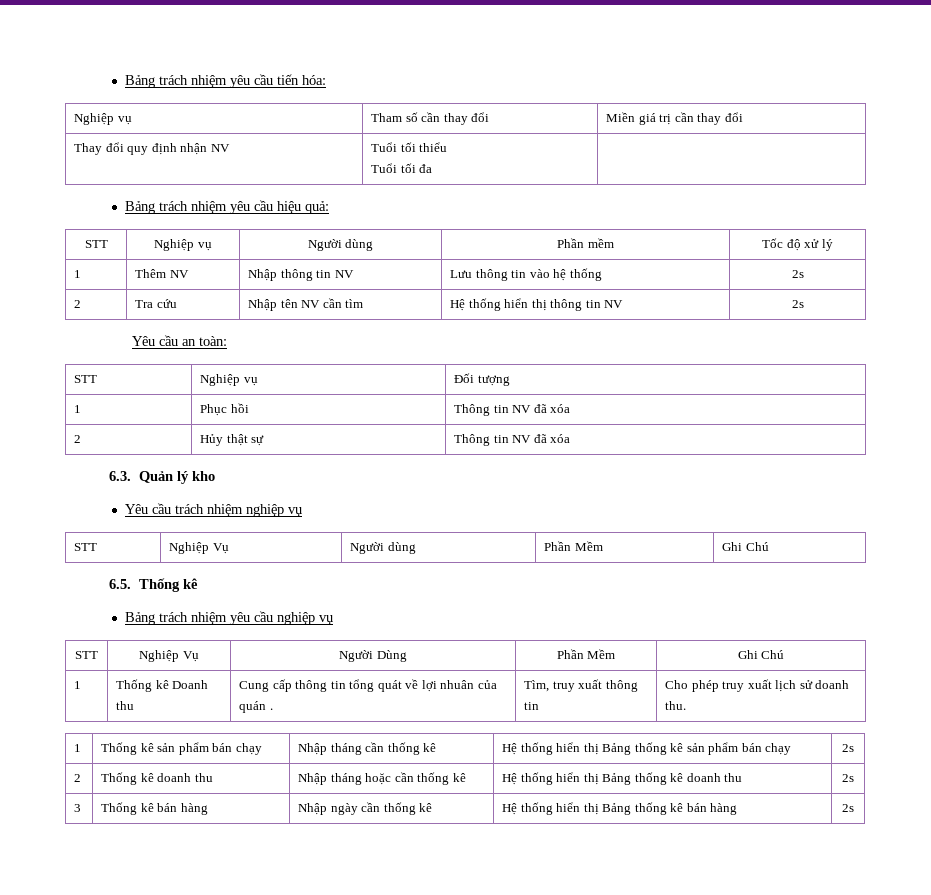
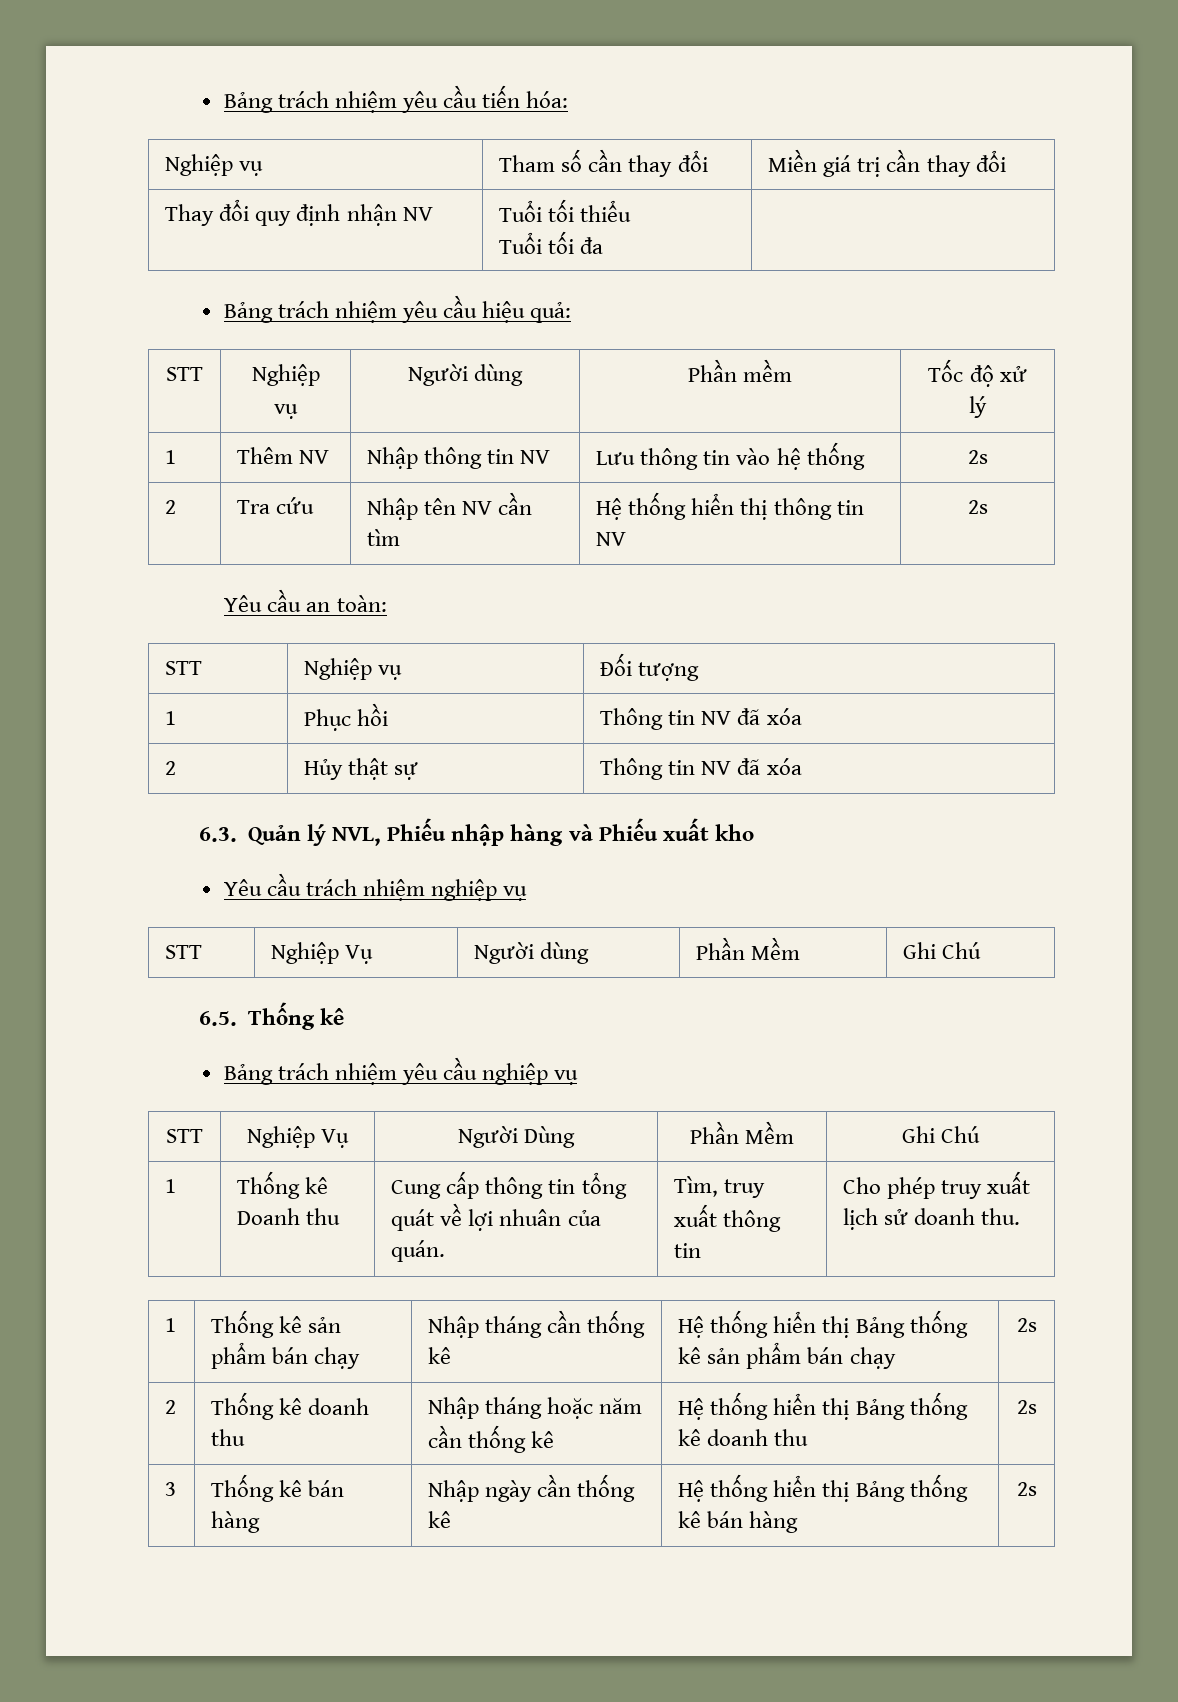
- 6.3. Quản lý kho
+ 6.3. Quản lý NVL, Phiếu nhập hàng và Phiếu xuất kho
- 1 | Thống kê Doanh thu | Cung cấp thông tin tổng quát về lợi nhuân của quán . | Tìm, truy xuất thông tin | Cho phép truy xuất lịch sử doanh thu.
+ 1 | Thống kê Doanh thu | Cung cấp thông tin tổng quát về lợi nhuân của quán. | Tìm, truy xuất thông tin | Cho phép truy xuất lịch sử doanh thu.
- 2 | Thống kê doanh thu | Nhập tháng hoặc cần thống kê | Hệ thống hiển thị Bảng thống kê doanh thu | 2s
+ 2 | Thống kê doanh thu | Nhập tháng hoặc năm cần thống kê | Hệ thống hiển thị Bảng thống kê doanh thu | 2s

